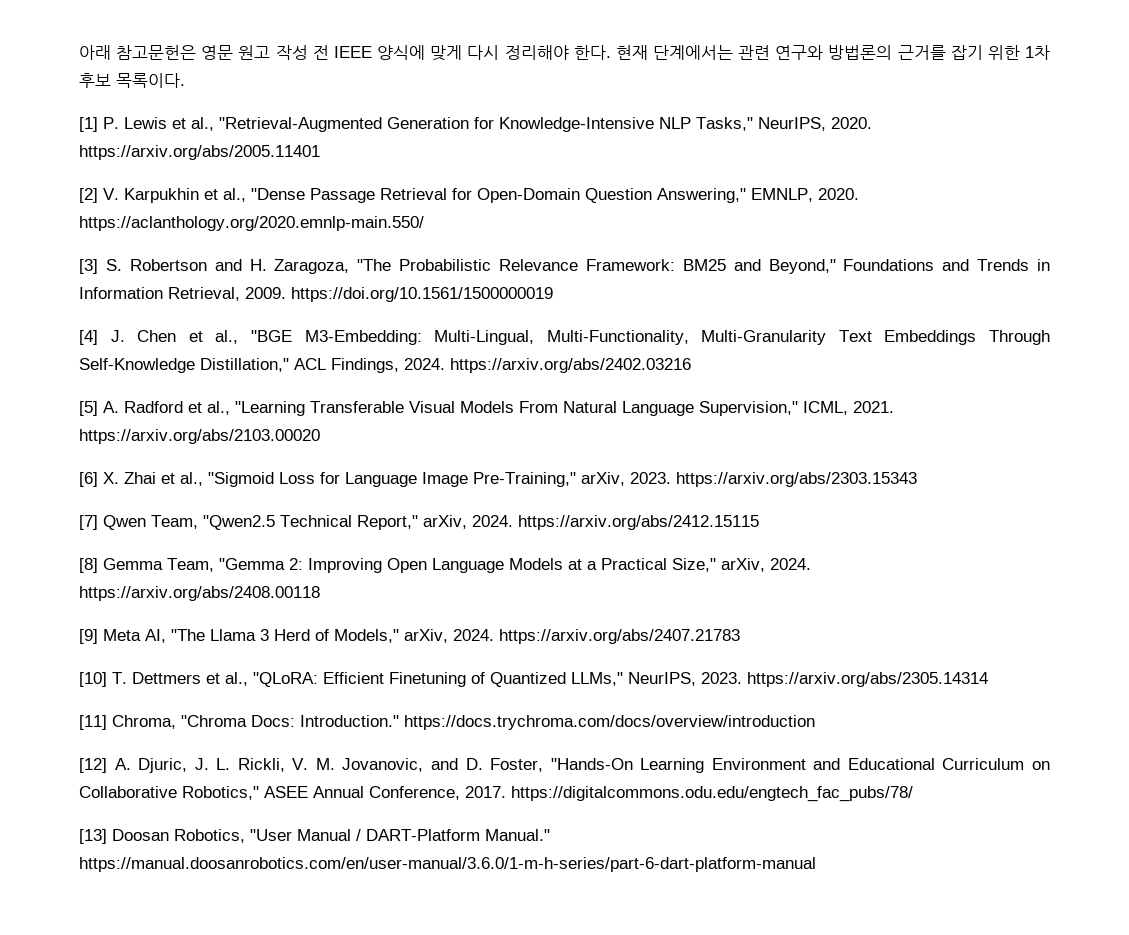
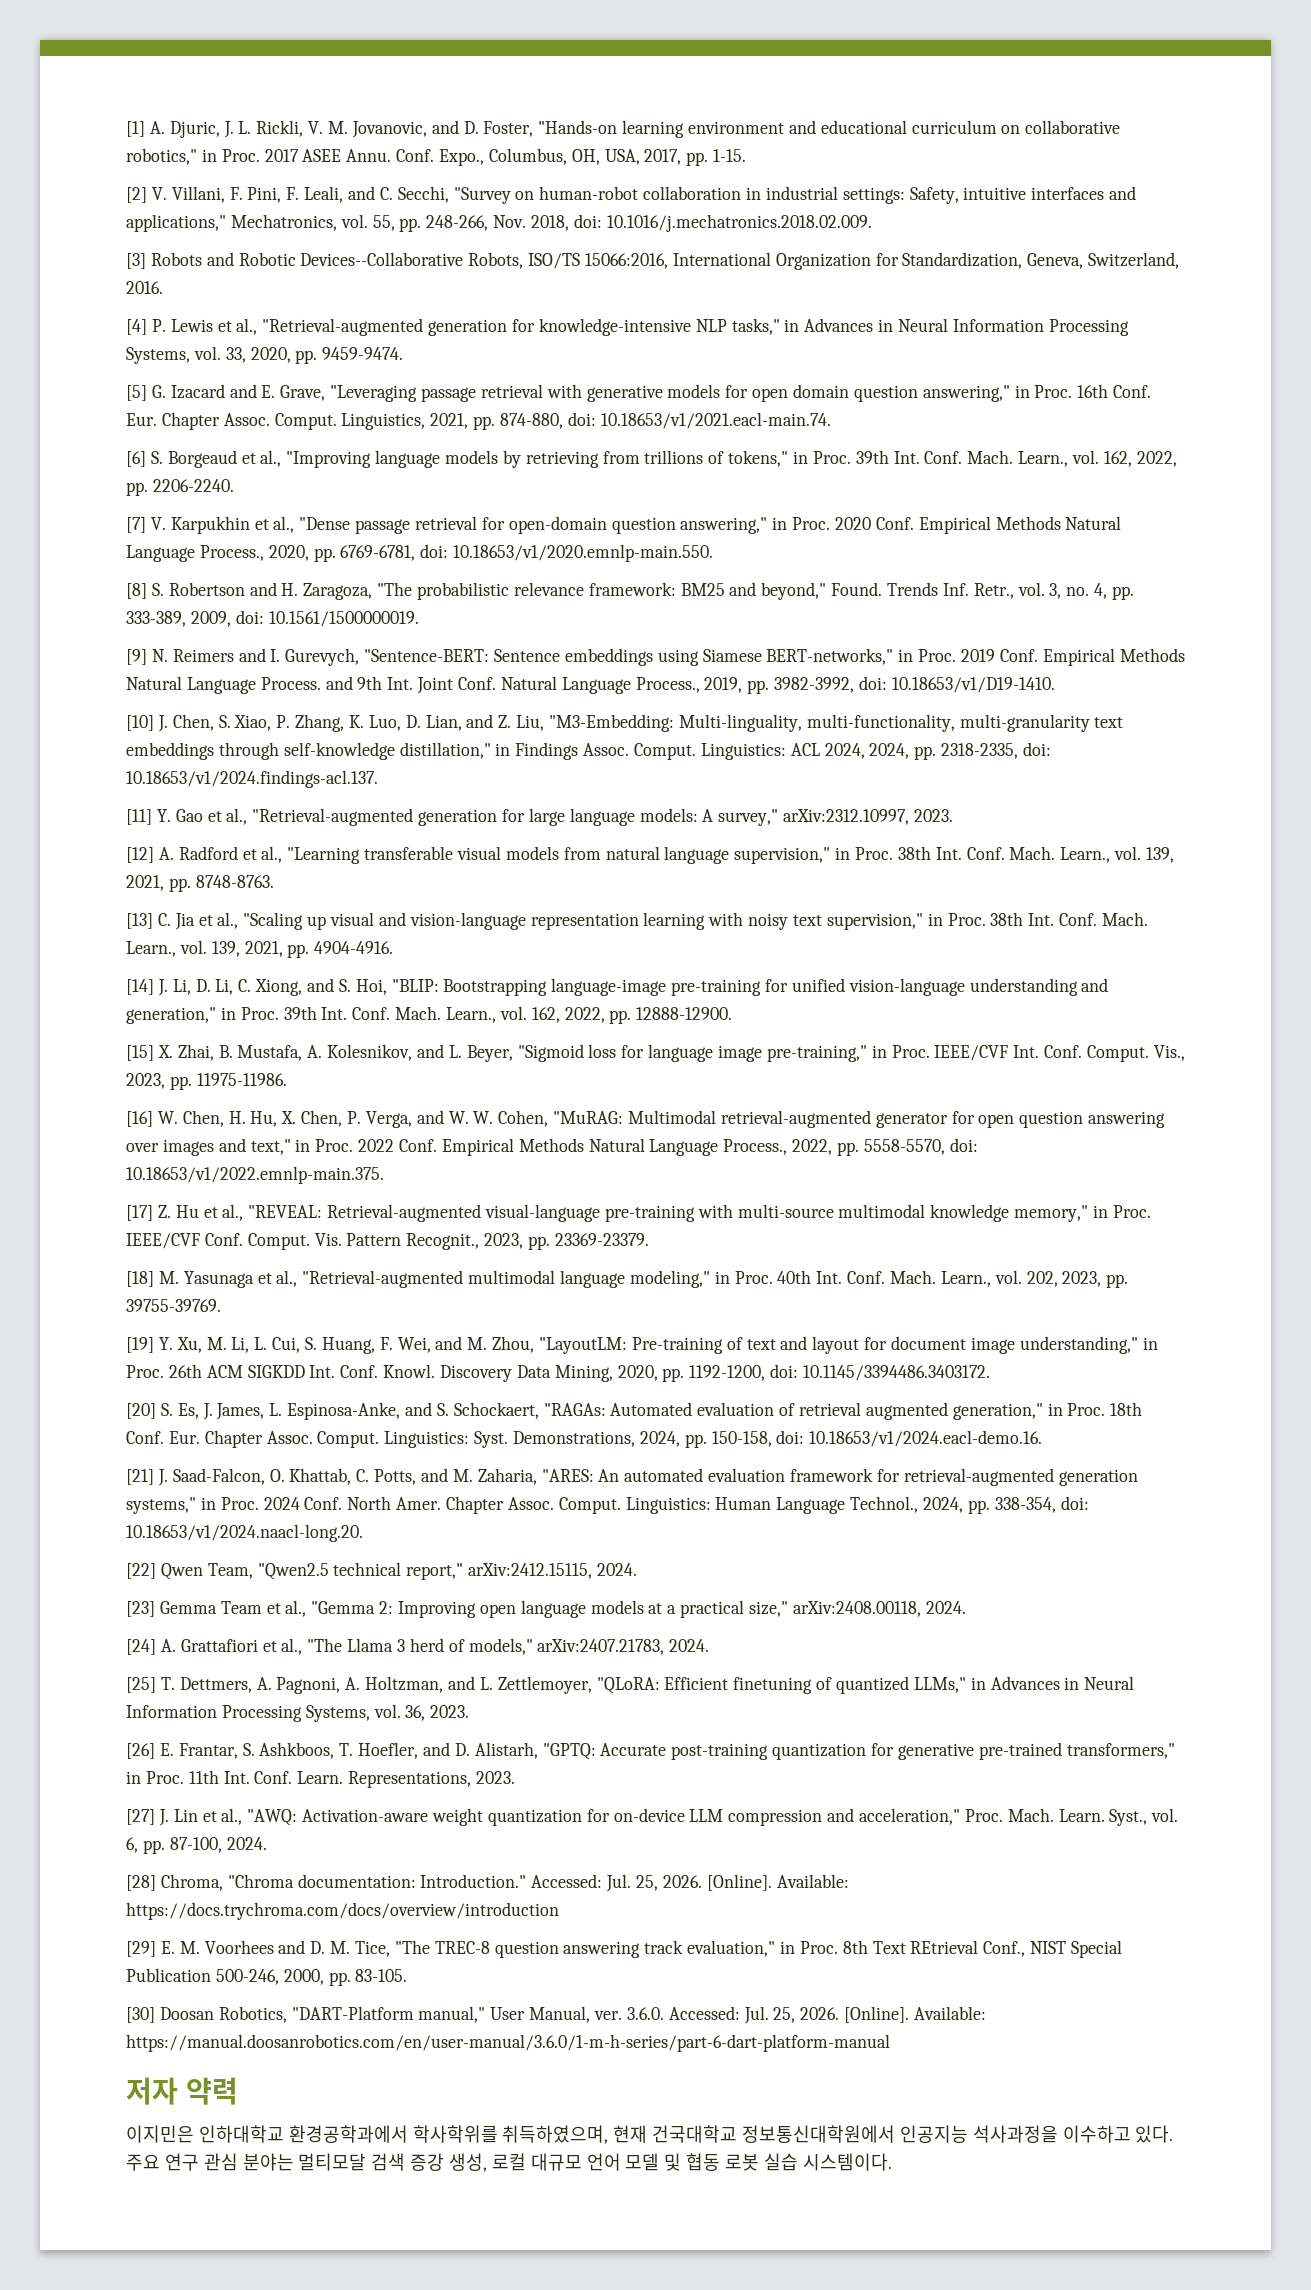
- 아래 참고문헌은 영문 원고 작성 전 IEEE 양식에 맞게 다시 정리해야 한다. 현재 단계에서는 관련 연구와 방법론의 근거를 잡기 위한 1차 후보 목록이다.
- [1] P. Lewis et al., "Retrieval-Augmented Generation for Knowledge-Intensive NLP Tasks," NeurIPS, 2020. https://arxiv.org/abs/2005.11401
- [2] V. Karpukhin et al., "Dense Passage Retrieval for Open-Domain Question Answering," EMNLP, 2020. https://aclanthology.org/2020.emnlp-main.550/
- [3] S. Robertson and H. Zaragoza, "The Probabilistic Relevance Framework: BM25 and Beyond," Foundations and Trends in Information Retrieval, 2009. https://doi.org/10.1561/1500000019
- [4] J. Chen et al., "BGE M3-Embedding: Multi-Lingual, Multi-Functionality, Multi-Granularity Text Embeddings Through Self-Knowledge Distillation," ACL Findings, 2024. https://arxiv.org/abs/2402.03216
- [5] A. Radford et al., "Learning Transferable Visual Models From Natural Language Supervision," ICML, 2021. https://arxiv.org/abs/2103.00020
- [6] X. Zhai et al., "Sigmoid Loss for Language Image Pre-Training," arXiv, 2023. https://arxiv.org/abs/2303.15343
- [7] Qwen Team, "Qwen2.5 Technical Report," arXiv, 2024. https://arxiv.org/abs/2412.15115
- [8] Gemma Team, "Gemma 2: Improving Open Language Models at a Practical Size," arXiv, 2024. https://arxiv.org/abs/2408.00118
- [9] Meta AI, "The Llama 3 Herd of Models," arXiv, 2024. https://arxiv.org/abs/2407.21783
- [10] T. Dettmers et al., "QLoRA: Efficient Finetuning of Quantized LLMs," NeurIPS, 2023. https://arxiv.org/abs/2305.14314
- [11] Chroma, "Chroma Docs: Introduction." https://docs.trychroma.com/docs/overview/introduction
- [12] A. Djuric, J. L. Rickli, V. M. Jovanovic, and D. Foster, "Hands-On Learning Environment and Educational Curriculum on Collaborative Robotics," ASEE Annual Conference, 2017. https://digitalcommons.odu.edu/engtech_fac_pubs/78/
- [13] Doosan Robotics, "User Manual / DART-Platform Manual." https://manual.doosanrobotics.com/en/user-manual/3.6.0/1-m-h-series/part-6-dart-platform-manual
+ [1] A. Djuric, J. L. Rickli, V. M. Jovanovic, and D. Foster, "Hands-on learning environment and educational curriculum on collaborative robotics," in Proc. 2017 ASEE Annu. Conf. Expo., Columbus, OH, USA, 2017, pp. 1-15.
+ [2] V. Villani, F. Pini, F. Leali, and C. Secchi, "Survey on human-robot collaboration in industrial settings: Safety, intuitive interfaces and applications," Mechatronics, vol. 55, pp. 248-266, Nov. 2018, doi: 10.1016/j.mechatronics.2018.02.009.
+ [3] Robots and Robotic Devices--Collaborative Robots, ISO/TS 15066:2016, International Organization for Standardization, Geneva, Switzerland, 2016.
+ [4] P. Lewis et al., "Retrieval-augmented generation for knowledge-intensive NLP tasks," in Advances in Neural Information Processing Systems, vol. 33, 2020, pp. 9459-9474.
+ [5] G. Izacard and E. Grave, "Leveraging passage retrieval with generative models for open domain question answering," in Proc. 16th Conf. Eur. Chapter Assoc. Comput. Linguistics, 2021, pp. 874-880, doi: 10.18653/v1/2021.eacl-main.74.
+ [6] S. Borgeaud et al., "Improving language models by retrieving from trillions of tokens," in Proc. 39th Int. Conf. Mach. Learn., vol. 162, 2022, pp. 2206-2240.
+ [7] V. Karpukhin et al., "Dense passage retrieval for open-domain question answering," in Proc. 2020 Conf. Empirical Methods Natural Language Process., 2020, pp. 6769-6781, doi: 10.18653/v1/2020.emnlp-main.550.
+ [8] S. Robertson and H. Zaragoza, "The probabilistic relevance framework: BM25 and beyond," Found. Trends Inf. Retr., vol. 3, no. 4, pp. 333-389, 2009, doi: 10.1561/1500000019.
+ [9] N. Reimers and I. Gurevych, "Sentence-BERT: Sentence embeddings using Siamese BERT-networks," in Proc. 2019 Conf. Empirical Methods Natural Language Process. and 9th Int. Joint Conf. Natural Language Process., 2019, pp. 3982-3992, doi: 10.18653/v1/D19-1410.
+ [10] J. Chen, S. Xiao, P. Zhang, K. Luo, D. Lian, and Z. Liu, "M3-Embedding: Multi-linguality, multi-functionality, multi-granularity text embeddings through self-knowledge distillation," in Findings Assoc. Comput. Linguistics: ACL 2024, 2024, pp. 2318-2335, doi: 10.18653/v1/2024.findings-acl.137.
+ [11] Y. Gao et al., "Retrieval-augmented generation for large language models: A survey," arXiv:2312.10997, 2023.
+ [12] A. Radford et al., "Learning transferable visual models from natural language supervision," in Proc. 38th Int. Conf. Mach. Learn., vol. 139, 2021, pp. 8748-8763.
+ [13] C. Jia et al., "Scaling up visual and vision-language representation learning with noisy text supervision," in Proc. 38th Int. Conf. Mach. Learn., vol. 139, 2021, pp. 4904-4916.
+ [14] J. Li, D. Li, C. Xiong, and S. Hoi, "BLIP: Bootstrapping language-image pre-training for unified vision-language understanding and generation," in Proc. 39th Int. Conf. Mach. Learn., vol. 162, 2022, pp. 12888-12900.
+ [15] X. Zhai, B. Mustafa, A. Kolesnikov, and L. Beyer, "Sigmoid loss for language image pre-training," in Proc. IEEE/CVF Int. Conf. Comput. Vis., 2023, pp. 11975-11986.
+ [16] W. Chen, H. Hu, X. Chen, P. Verga, and W. W. Cohen, "MuRAG: Multimodal retrieval-augmented generator for open question answering over images and text," in Proc. 2022 Conf. Empirical Methods Natural Language Process., 2022, pp. 5558-5570, doi: 10.18653/v1/2022.emnlp-main.375.
+ [17] Z. Hu et al., "REVEAL: Retrieval-augmented visual-language pre-training with multi-source multimodal knowledge memory," in Proc. IEEE/CVF Conf. Comput. Vis. Pattern Recognit., 2023, pp. 23369-23379.
+ [18] M. Yasunaga et al., "Retrieval-augmented multimodal language modeling," in Proc. 40th Int. Conf. Mach. Learn., vol. 202, 2023, pp. 39755-39769.
+ [19] Y. Xu, M. Li, L. Cui, S. Huang, F. Wei, and M. Zhou, "LayoutLM: Pre-training of text and layout for document image understanding," in Proc. 26th ACM SIGKDD Int. Conf. Knowl. Discovery Data Mining, 2020, pp. 1192-1200, doi: 10.1145/3394486.3403172.
+ [20] S. Es, J. James, L. Espinosa-Anke, and S. Schockaert, "RAGAs: Automated evaluation of retrieval augmented generation," in Proc. 18th Conf. Eur. Chapter Assoc. Comput. Linguistics: Syst. Demonstrations, 2024, pp. 150-158, doi: 10.18653/v1/2024.eacl-demo.16.
+ [21] J. Saad-Falcon, O. Khattab, C. Potts, and M. Zaharia, "ARES: An automated evaluation framework for retrieval-augmented generation systems," in Proc. 2024 Conf. North Amer. Chapter Assoc. Comput. Linguistics: Human Language Technol., 2024, pp. 338-354, doi: 10.18653/v1/2024.naacl-long.20.
+ [22] Qwen Team, "Qwen2.5 technical report," arXiv:2412.15115, 2024.
+ [23] Gemma Team et al., "Gemma 2: Improving open language models at a practical size," arXiv:2408.00118, 2024.
+ [24] A. Grattafiori et al., "The Llama 3 herd of models," arXiv:2407.21783, 2024.
+ [25] T. Dettmers, A. Pagnoni, A. Holtzman, and L. Zettlemoyer, "QLoRA: Efficient finetuning of quantized LLMs," in Advances in Neural Information Processing Systems, vol. 36, 2023.
+ [26] E. Frantar, S. Ashkboos, T. Hoefler, and D. Alistarh, "GPTQ: Accurate post-training quantization for generative pre-trained transformers," in Proc. 11th Int. Conf. Learn. Representations, 2023.
+ [27] J. Lin et al., "AWQ: Activation-aware weight quantization for on-device LLM compression and acceleration," Proc. Mach. Learn. Syst., vol. 6, pp. 87-100, 2024.
+ [28] Chroma, "Chroma documentation: Introduction." Accessed: Jul. 25, 2026. [Online]. Available: https://docs.trychroma.com/docs/overview/introduction
+ [29] E. M. Voorhees and D. M. Tice, "The TREC-8 question answering track evaluation," in Proc. 8th Text REtrieval Conf., NIST Special Publication 500-246, 2000, pp. 83-105.
+ [30] Doosan Robotics, "DART-Platform manual," User Manual, ver. 3.6.0. Accessed: Jul. 25, 2026. [Online]. Available: https://manual.doosanrobotics.com/en/user-manual/3.6.0/1-m-h-series/part-6-dart-platform-manual
+ 저자 약력
+ 이지민은 인하대학교 환경공학과에서 학사학위를 취득하였으며, 현재 건국대학교 정보통신대학원에서 인공지능 석사과정을 이수하고 있다. 주요 연구 관심 분야는 멀티모달 검색 증강 생성, 로컬 대규모 언어 모델 및 협동 로봇 실습 시스템이다.

